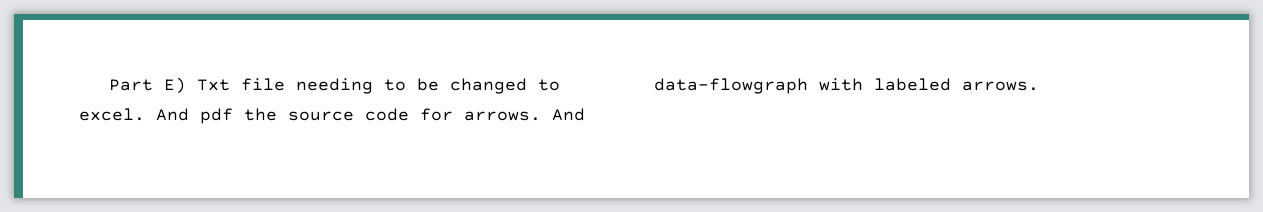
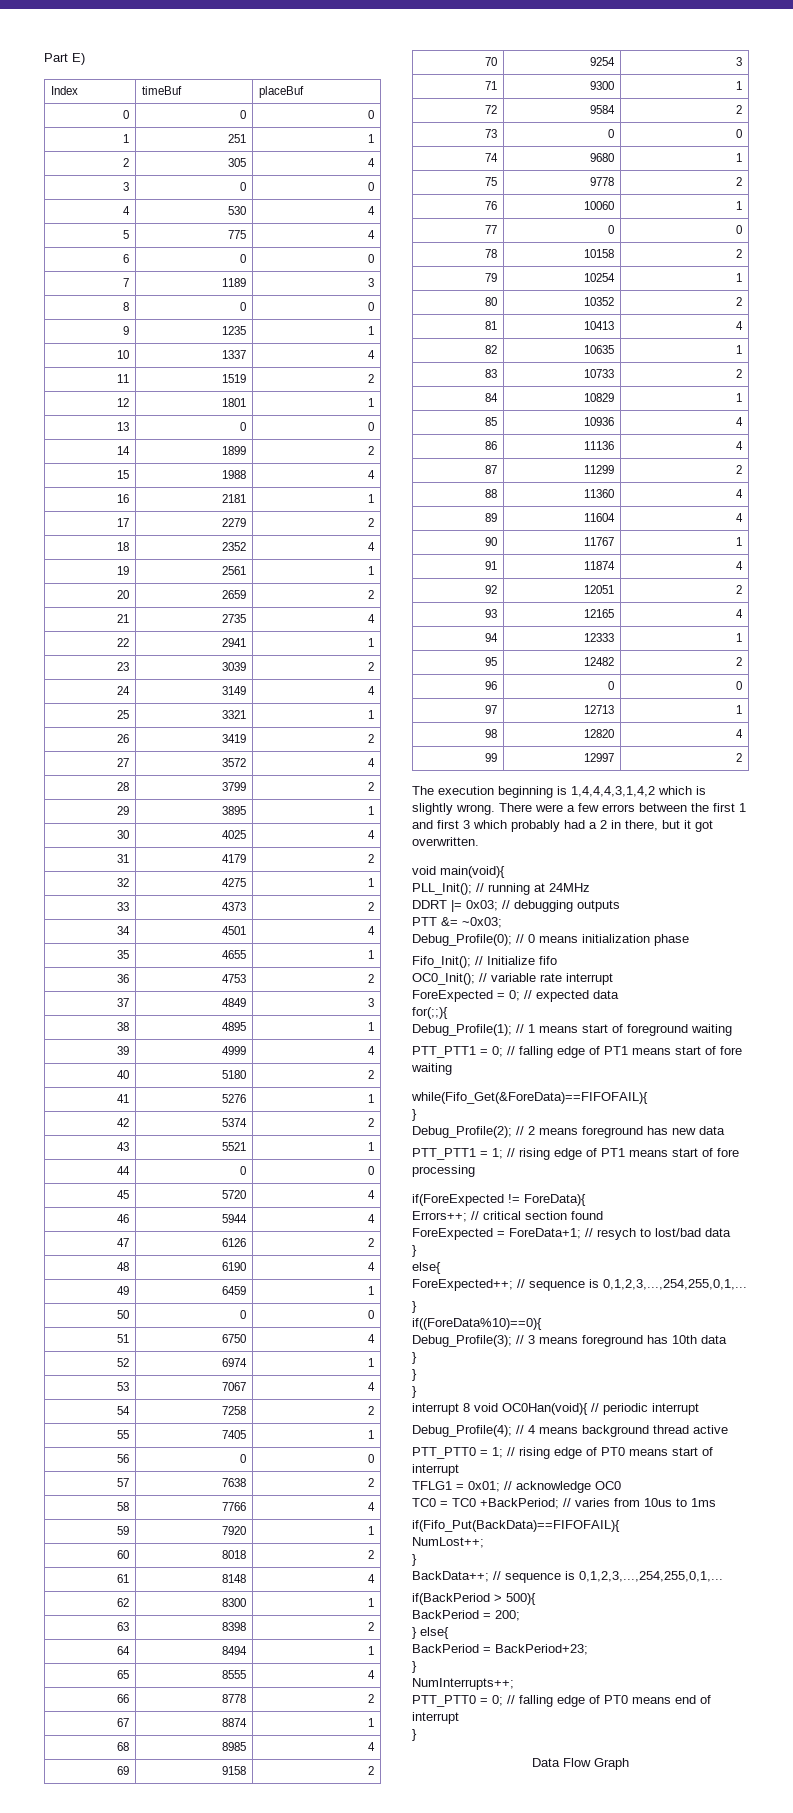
- Part E) Txt file needing to be changed to excel. And pdf the source code for arrows. And data-flowgraph with labeled arrows.
+ Part E)
+ Index | timeBuf | placeBuf
+ 0 | 0 | 0
+ 1 | 251 | 1
+ 2 | 305 | 4
+ 3 | 0 | 0
+ 4 | 530 | 4
+ 5 | 775 | 4
+ 6 | 0 | 0
+ 7 | 1189 | 3
+ 8 | 0 | 0
+ 9 | 1235 | 1
+ 10 | 1337 | 4
+ 11 | 1519 | 2
+ 12 | 1801 | 1
+ 13 | 0 | 0
+ 14 | 1899 | 2
+ 15 | 1988 | 4
+ 16 | 2181 | 1
+ 17 | 2279 | 2
+ 18 | 2352 | 4
+ 19 | 2561 | 1
+ 20 | 2659 | 2
+ 21 | 2735 | 4
+ 22 | 2941 | 1
+ 23 | 3039 | 2
+ 24 | 3149 | 4
+ 25 | 3321 | 1
+ 26 | 3419 | 2
+ 27 | 3572 | 4
+ 28 | 3799 | 2
+ 29 | 3895 | 1
+ 30 | 4025 | 4
+ 31 | 4179 | 2
+ 32 | 4275 | 1
+ 33 | 4373 | 2
+ 34 | 4501 | 4
+ 35 | 4655 | 1
+ 36 | 4753 | 2
+ 37 | 4849 | 3
+ 38 | 4895 | 1
+ 39 | 4999 | 4
+ 40 | 5180 | 2
+ 41 | 5276 | 1
+ 42 | 5374 | 2
+ 43 | 5521 | 1
+ 44 | 0 | 0
+ 45 | 5720 | 4
+ 46 | 5944 | 4
+ 47 | 6126 | 2
+ 48 | 6190 | 4
+ 49 | 6459 | 1
+ 50 | 0 | 0
+ 51 | 6750 | 4
+ 52 | 6974 | 1
+ 53 | 7067 | 4
+ 54 | 7258 | 2
+ 55 | 7405 | 1
+ 56 | 0 | 0
+ 57 | 7638 | 2
+ 58 | 7766 | 4
+ 59 | 7920 | 1
+ 60 | 8018 | 2
+ 61 | 8148 | 4
+ 62 | 8300 | 1
+ 63 | 8398 | 2
+ 64 | 8494 | 1
+ 65 | 8555 | 4
+ 66 | 8778 | 2
+ 67 | 8874 | 1
+ 68 | 8985 | 4
+ 69 | 9158 | 2
+ 70 | 9254 | 3
+ 71 | 9300 | 1
+ 72 | 9584 | 2
+ 73 | 0 | 0
+ 74 | 9680 | 1
+ 75 | 9778 | 2
+ 76 | 10060 | 1
+ 77 | 0 | 0
+ 78 | 10158 | 2
+ 79 | 10254 | 1
+ 80 | 10352 | 2
+ 81 | 10413 | 4
+ 82 | 10635 | 1
+ 83 | 10733 | 2
+ 84 | 10829 | 1
+ 85 | 10936 | 4
+ 86 | 11136 | 4
+ 87 | 11299 | 2
+ 88 | 11360 | 4
+ 89 | 11604 | 4
+ 90 | 11767 | 1
+ 91 | 11874 | 4
+ 92 | 12051 | 2
+ 93 | 12165 | 4
+ 94 | 12333 | 1
+ 95 | 12482 | 2
+ 96 | 0 | 0
+ 97 | 12713 | 1
+ 98 | 12820 | 4
+ 99 | 12997 | 2
+ The execution beginning is 1,4,4,4,3,1,4,2 which is slightly wrong. There were a few errors between the first 1 and first 3 which probably had a 2 in there, but it got overwritten.
+ void main(void){
+ PLL_Init(); // running at 24MHz
+ DDRT |= 0x03; // debugging outputs
+ PTT &= ~0x03;
+ Debug_Profile(0); // 0 means initialization phase
+ Fifo_Init(); // Initialize fifo
+ OC0_Init(); // variable rate interrupt
+ ForeExpected = 0; // expected data
+ for(;;){
+ Debug_Profile(1); // 1 means start of foreground waiting
+ PTT_PTT1 = 0; // falling edge of PT1 means start of fore waiting
+ while(Fifo_Get(&ForeData)==FIFOFAIL){
+ }
+ Debug_Profile(2); // 2 means foreground has new data
+ PTT_PTT1 = 1; // rising edge of PT1 means start of fore processing
+ if(ForeExpected != ForeData){
+ Errors++; // critical section found
+ ForeExpected = ForeData+1; // resych to lost/bad data
+ }
+ else{
+ ForeExpected++; // sequence is 0,1,2,3,...,254,255,0,1,...
+ }
+ if((ForeData%10)==0){
+ Debug_Profile(3); // 3 means foreground has 10th data
+ }
+ }
+ }
+ interrupt 8 void OC0Han(void){ // periodic interrupt
+ Debug_Profile(4); // 4 means background thread active
+ PTT_PTT0 = 1; // rising edge of PT0 means start of interrupt
+ TFLG1 = 0x01; // acknowledge OC0
+ TC0 = TC0 +BackPeriod; // varies from 10us to 1ms
+ if(Fifo_Put(BackData)==FIFOFAIL){
+ NumLost++;
+ }
+ BackData++; // sequence is 0,1,2,3,...,254,255,0,1,...
+ if(BackPeriod > 500){
+ BackPeriod = 200;
+ } else{
+ BackPeriod = BackPeriod+23;
+ }
+ NumInterrupts++;
+ PTT_PTT0 = 0; // falling edge of PT0 means end of interrupt
+ }
+ Data Flow Graph

